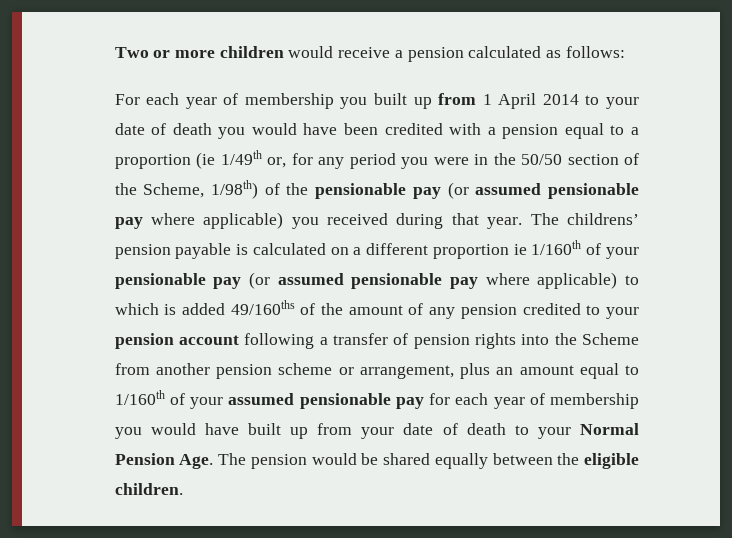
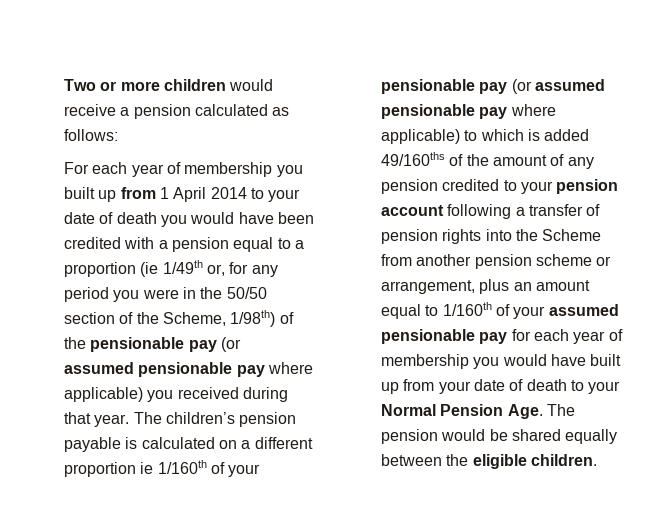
- The childrens’ pension payable is calculated on a different proportion ie 1/160th of your pensionable pay (or assumed pensionable pay where applicable) to which is added 49/160ths of the amount of any pension credited to your pension account following a transfer of pension rights into the Scheme from another pension scheme or arrangement, plus an amount equal to 1/160th of your assumed pensionable pay for each year of membership you would have built up from your date of death to your Normal Pension Age. The pension would be shared equally between the eligible children.
+ The children’s pension payable is calculated on a different proportion ie 1/160th of your pensionable pay (or assumed pensionable pay where applicable) to which is added 49/160ths of the amount of any pension credited to your pension account following a transfer of pension rights into the Scheme from another pension scheme or arrangement, plus an amount equal to 1/160th of your assumed pensionable pay for each year of membership you would have built up from your date of death to your Normal Pension Age. The pension would be shared equally between the eligible children.

